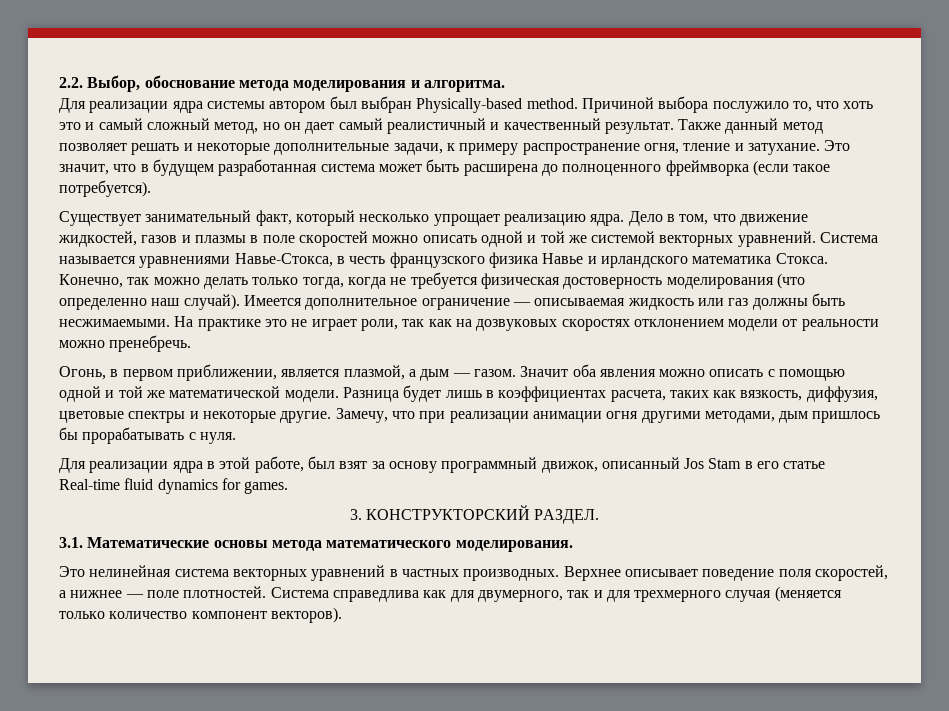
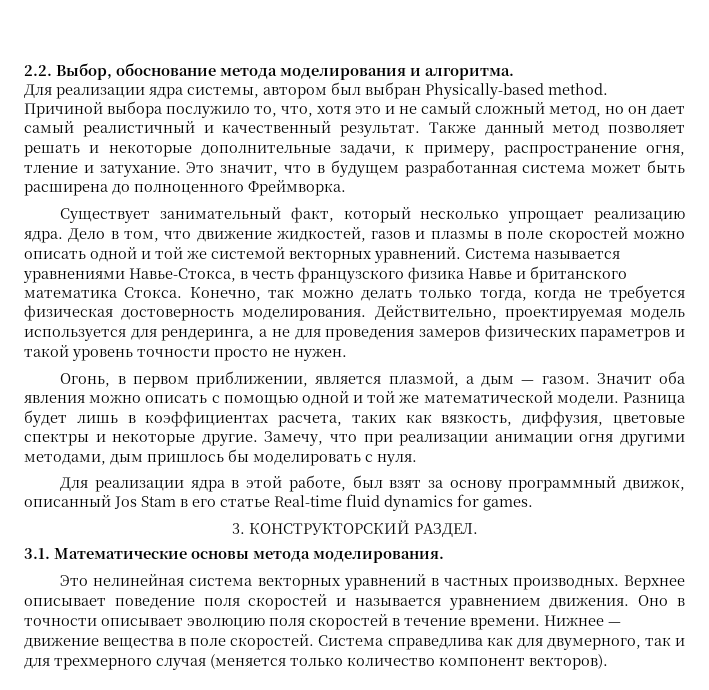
- Для реализации ядра системы автором был выбран Physically-based method.
+ Для реализации ядра системы, автором был выбран Physically-based method.
- Причиной выбора послужило то, что хоть это и самый сложный метод, но он дает самый реалистичный и качественный результат.
+ Причиной выбора послужило то, что, хотя это и не самый сложный метод, но он дает самый реалистичный и качественный результат.
- Также данный метод позволяет решать и некоторые дополнительные задачи, к примеру распространение огня, тление и затухание.
+ Также данный метод позволяет решать и некоторые дополнительные задачи, к примеру, распространение огня, тление и затухание.
- Это значит, что в будущем разработанная система может быть расширена до полноценного фреймворка (если такое потребуется).
+ Это значит, что в будущем разработанная система может быть расширена до полноценного Фреймворка.
- Система называется уравнениями Навье-Стокса, в честь французского физика Навье и ирландского математика Стокса.
+ Система называется уравнениями Навье-Стокса, в честь французского физика Навье и британского математика Стокса.
- Конечно, так можно делать только тогда, когда не требуется физическая достоверность моделирования (что определенно наш случай). Имеется дополнительное ограничение — описываемая жидкость или газ должны быть несжимаемыми. На практике это не играет роли, так как на дозвуковых скоростях отклонением модели от реальности можно пренебречь.
+ Конечно, так можно делать только тогда, когда не требуется физическая достоверность моделирования. Действительно, проектируемая модель используется для рендеринга, а не для проведения замеров физических параметров и такой уровень точности просто не нужен.
- Замечу, что при реализации анимации огня другими методами, дым пришлось бы прорабатывать с нуля.
+ Замечу, что при реализации анимации огня другими методами, дым пришлось бы моделировать с нуля.
- 3.1. Математические основы метода математического моделирования.
+ 3.1. Математические основы метода моделирования.
- Верхнее описывает поведение поля скоростей, а нижнее — поле плотностей.
+ Верхнее описывает поведение поля скоростей и называется уравнением движения. Оно в точности описывает эволюцию поля скоростей в течение времени. Нижнее — движение вещества в поле скоростей.

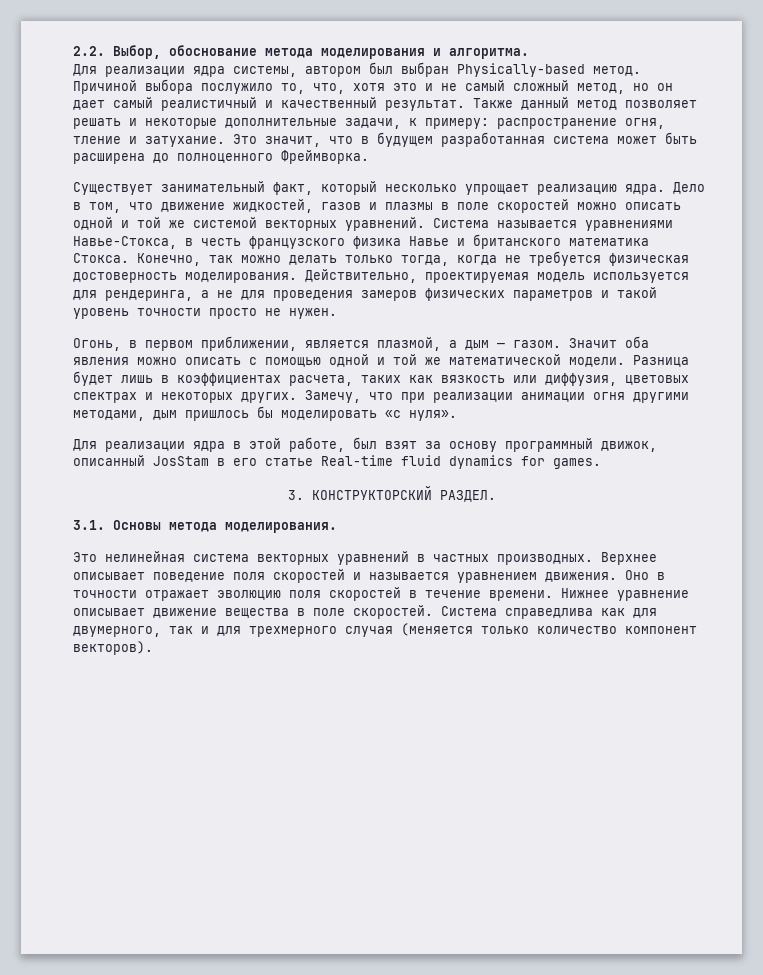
- Для реализации ядра системы, автором был выбран Physically-based method.
+ Для реализации ядра системы, автором был выбран Physically-based метод.
- Также данный метод позволяет решать и некоторые дополнительные задачи, к примеру, распространение огня, тление и затухание.
+ Также данный метод позволяет решать и некоторые дополнительные задачи, к примеру: распространение огня, тление и затухание.
- Разница будет лишь в коэффициентах расчета, таких как вязкость, диффузия, цветовые спектры и некоторые другие.
+ Разница будет лишь в коэффициентах расчета, таких как вязкость или диффузия, цветовых спектрах и некоторых других.
- Замечу, что при реализации анимации огня другими методами, дым пришлось бы моделировать с нуля.
+ Замечу, что при реализации анимации огня другими методами, дым пришлось бы моделировать «с нуля».
- Для реализации ядра в этой работе, был взят за основу программный движок, описанный Jos Stam в его статье Real-time fluid dynamics for games.
+ Для реализации ядра в этой работе, был взят за основу программный движок, описанный JosStam в его статье Real-time fluid dynamics for games.
- 3.1. Математические основы метода моделирования.
+ 3.1. Основы метода моделирования.
- Оно в точности описывает эволюцию поля скоростей в течение времени.
+ Оно в точности отражает эволюцию поля скоростей в течение времени.
- Нижнее — движение вещества в поле скоростей.
+ Нижнее уравнение описывает движение вещества в поле скоростей.

